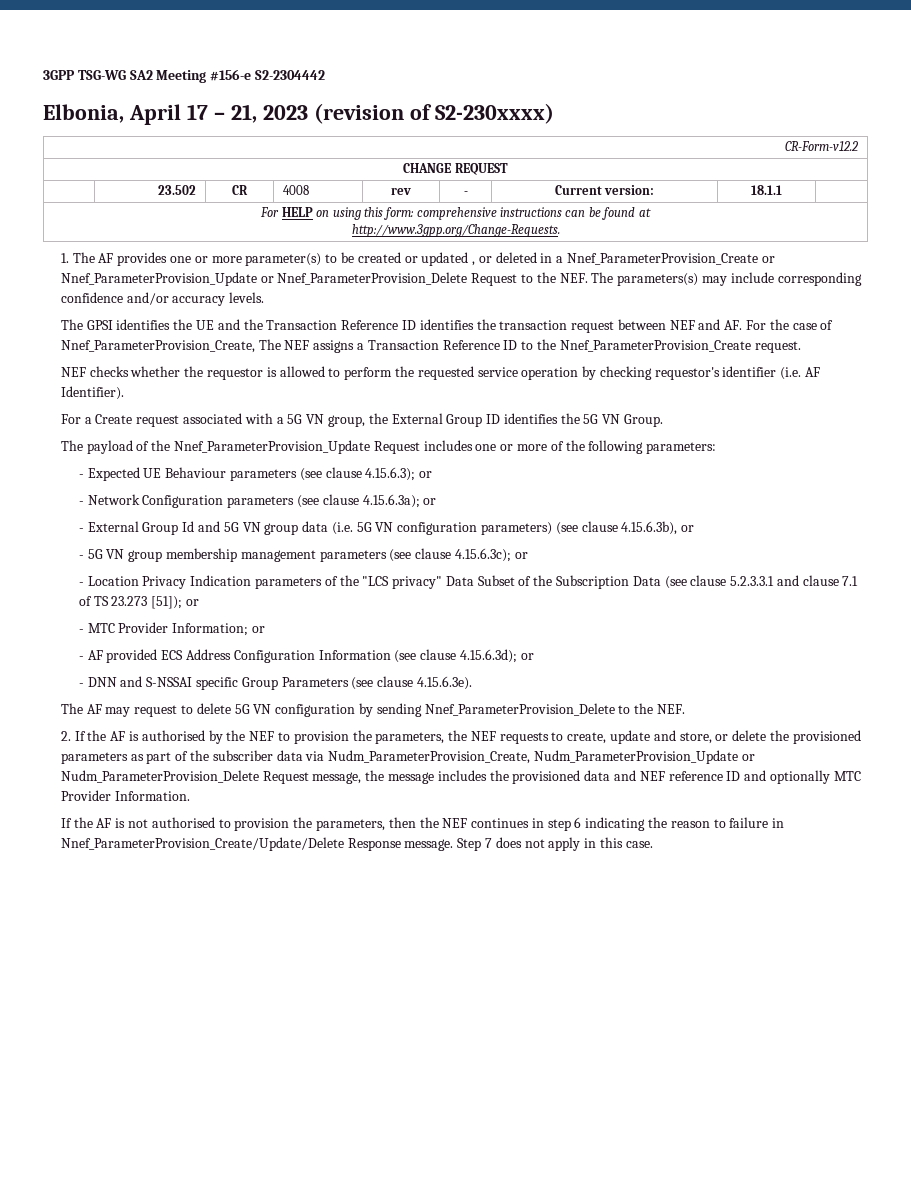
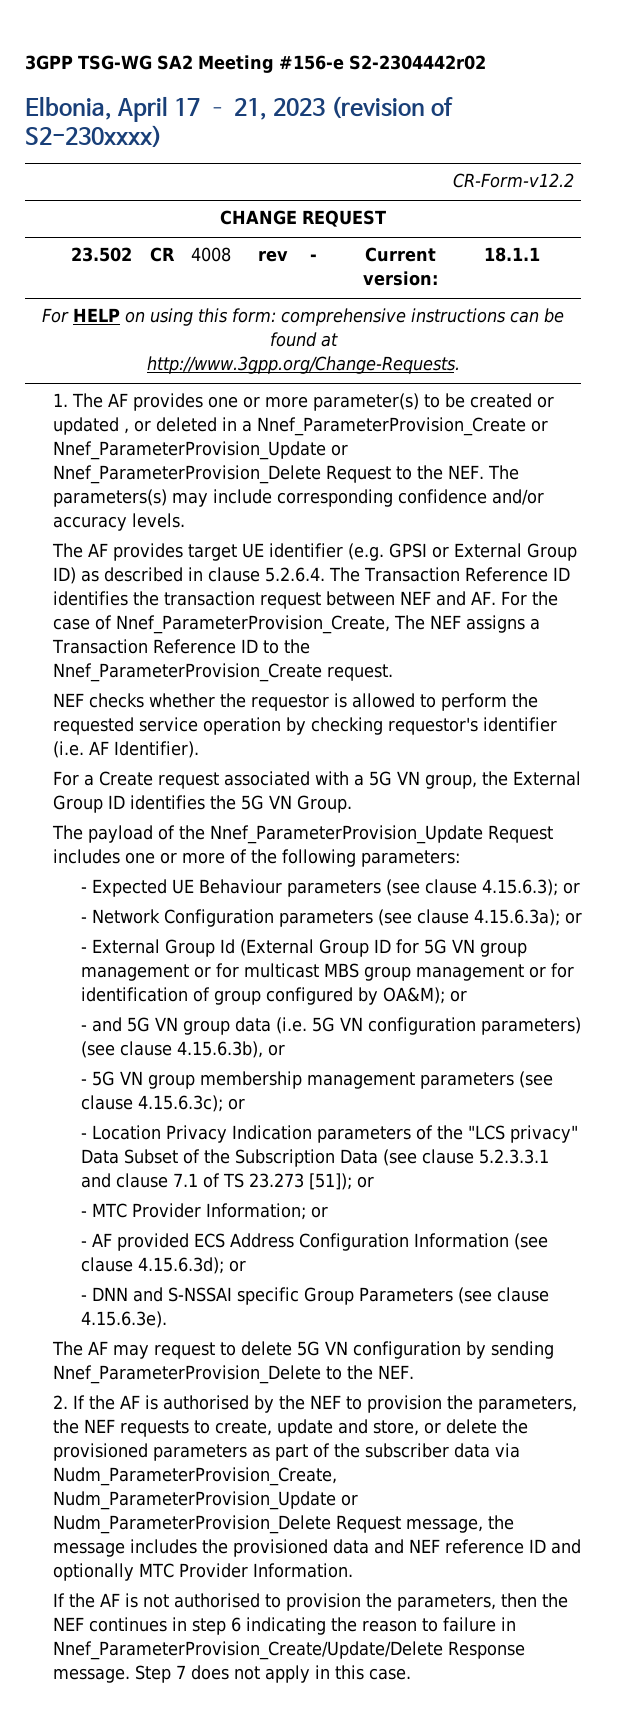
- 3GPP TSG-WG SA2 Meeting #156-e S2-2304442
+ 3GPP TSG-WG SA2 Meeting #156-e S2-2304442r02
- The GPSI identifies the UE and the Transaction Reference ID identifies the transaction request between NEF and AF. For the case of Nnef_ParameterProvision_Create, The NEF assigns a Transaction Reference ID to the Nnef_ParameterProvision_Create request.
+ The AF provides target UE identifier (e.g. GPSI or External Group ID) as described in clause 5.2.6.4. The Transaction Reference ID identifies the transaction request between NEF and AF. For the case of Nnef_ParameterProvision_Create, The NEF assigns a Transaction Reference ID to the Nnef_ParameterProvision_Create request.
- - External Group Id and 5G VN group data (i.e. 5G VN configuration parameters) (see clause 4.15.6.3b), or
+ - External Group Id (External Group ID for 5G VN group management or for multicast MBS group management or for identification of group configured by OA&M); or
+ - and 5G VN group data (i.e. 5G VN configuration parameters) (see clause 4.15.6.3b), or

